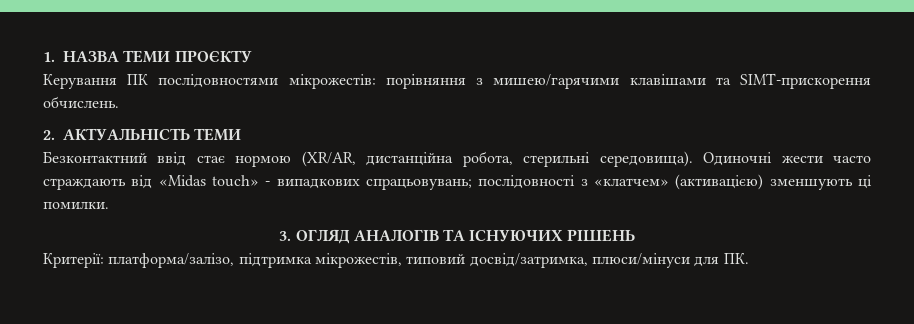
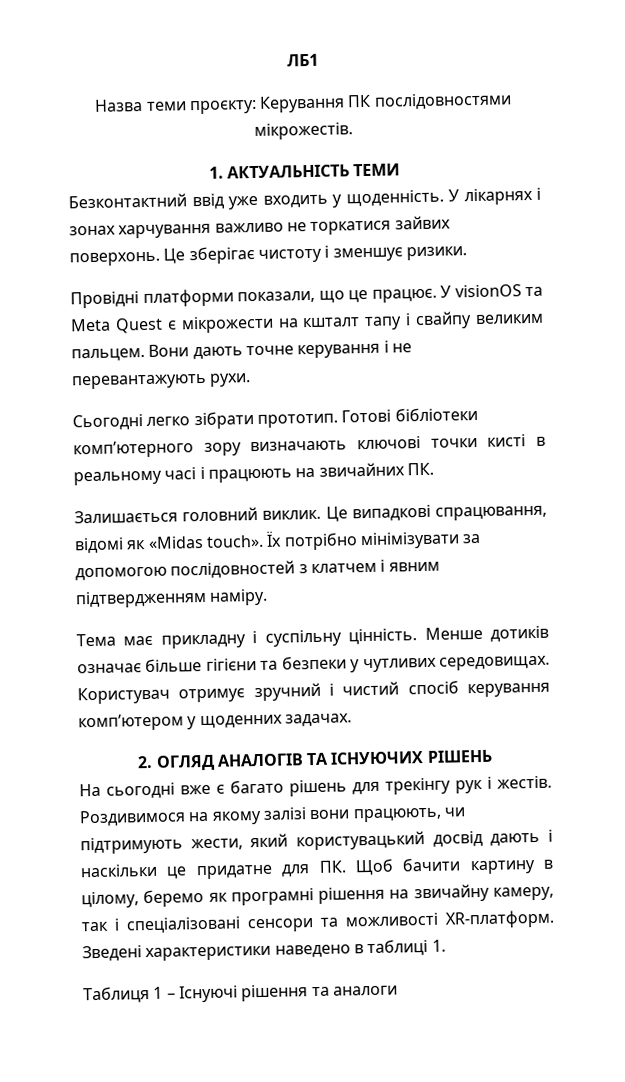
- 1. НАЗВА ТЕМИ ПРОЄКТУ
- Керування ПК послідовностями мікрожестів: порівняння з мишею/гарячими клавішами та SIMT-прискорення обчислень.
- 2. АКТУАЛЬНІСТЬ ТЕМИ
- Безконтактний ввід стає нормою (XR/AR, дистанційна робота, стерильні середовища). Одиночні жести часто страждають від «Midas touch» - випадкових спрацьовувань; послідовності з «клатчем» (активацією) зменшують ці помилки.
- 3. ОГЛЯД АНАЛОГІВ ТА ІСНУЮЧИХ РІШЕНЬ
+ ЛБ1
+ Назва теми проєкту: Керування ПК послідовностями мікрожестів.
+ 1. АКТУАЛЬНІСТЬ ТЕМИ
+ Безконтактний ввід уже входить у щоденність. У лікарнях і зонах харчування важливо не торкатися зайвих поверхонь. Це зберігає чистоту і зменшує ризики.
+ Провідні платформи показали, що це працює. У visionOS та Meta Quest є мікрожести на кшталт тапу і свайпу великим пальцем. Вони дають точне керування і не перевантажують рухи.
+ Сьогодні легко зібрати прототип. Готові бібліотеки комп’ютерного зору визначають ключові точки кисті в реальному часі і працюють на звичайних ПК.
+ Залишається головний виклик. Це випадкові спрацювання, відомі як «Midas touch». Їх потрібно мінімізувати за допомогою послідовностей з клатчем і явним підтвердженням наміру.
+ Тема має прикладну і суспільну цінність. Менше дотиків означає більше гігієни та безпеки у чутливих середовищах. Користувач отримує зручний і чистий спосіб керування комп’ютером у щоденних задачах.
+ 2. ОГЛЯД АНАЛОГІВ ТА ІСНУЮЧИХ РІШЕНЬ
- Критерії: платформа/залізо, підтримка мікрожестів, типовий досвід/затримка, плюси/мінуси для ПК.
+ На сьогодні вже є багато рішень для трекінгу рук і жестів. Роздивимося на якому залізі вони працюють, чи підтримують жести, який користувацький досвід дають і наскільки це придатне для ПК. Щоб бачити картину в цілому, беремо як програмні рішення на звичайну камеру, так і спеціалізовані сенсори та можливості XR-платформ. Зведені характеристики наведено в таблиці 1.
+ Таблиця 1 – Існуючі рішення та аналоги

